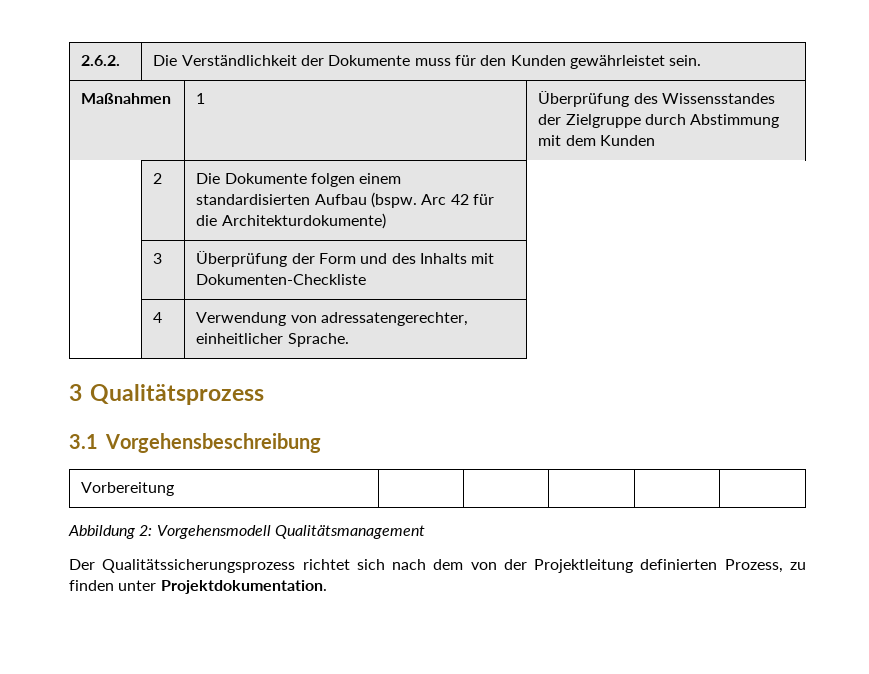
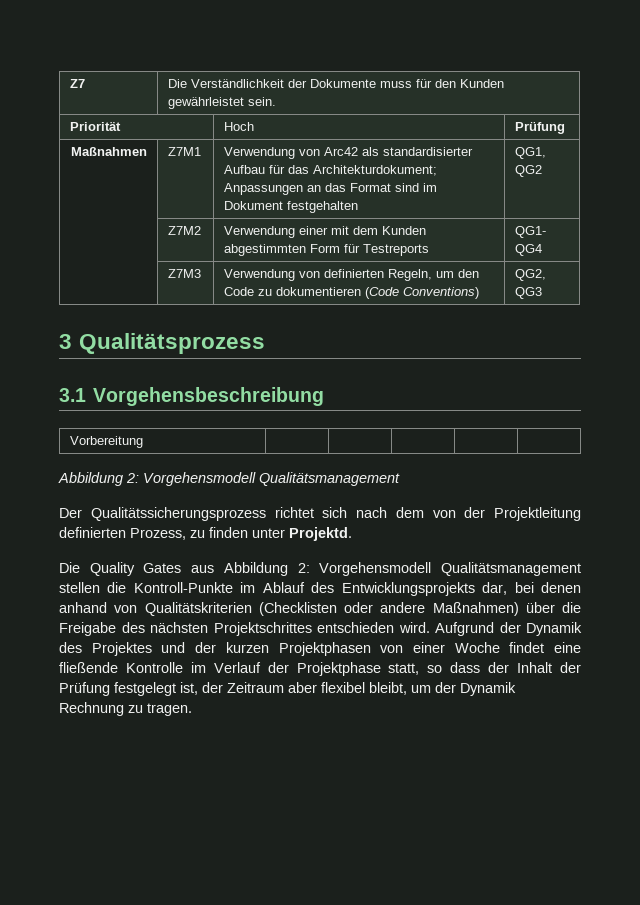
- 2.6.2. | Die Verständlichkeit der Dokumente muss für den Kunden gewährleistet sein.
+ Z7 | Die Verständlichkeit der Dokumente muss für den Kunden gewährleistet sein.
- Maßnahmen | 1 | Überprüfung des Wissensstandes der Zielgruppe durch Abstimmung mit dem Kunden
- | 2 | Die Dokumente folgen einem standardisierten Aufbau (bspw. Arc 42 für die Architekturdokumente)
- | 3 | Überprüfung der Form und des Inhalts mit Dokumenten-Checkliste
- | 4 | Verwendung von adressatengerechter, einheitlicher Sprache.
+ Priorität | Hoch | Prüfung
+ Maßnahmen | Z7M1 | Verwendung von Arc42 als standardisierter Aufbau für das Architekturdokument; Anpassungen an das Format sind im Dokument festgehalten | QG1, QG2
+ | Z7M2 | Verwendung einer mit dem Kunden abgestimmten Form für Testreports | QG1- QG4
+ | Z7M3 | Verwendung von definierten Regeln, um den Code zu dokumentieren (Code Conventions) | QG2, QG3
- Der Qualitätssicherungsprozess richtet sich nach dem von der Projektleitung definierten Prozess, zu finden unter Projektdokumentation.
+ Der Qualitätssicherungsprozess richtet sich nach dem von der Projektleitung definierten Prozess, zu finden unter Projektd.
+ Die Quality Gates aus Abbildung 2: Vorgehensmodell Qualitätsmanagement stellen die Kontroll-Punkte im Ablauf des Entwicklungsprojekts dar, bei denen anhand von Qualitätskriterien (Checklisten oder andere Maßnahmen) über die Freigabe des nächsten Projektschrittes entschieden wird. Aufgrund der Dynamik des Projektes und der kurzen Projektphasen von einer Woche findet eine fließende Kontrolle im Verlauf der Projektphase statt, so dass der Inhalt der Prüfung festgelegt ist, der Zeitraum aber flexibel bleibt, um der Dynamik Rechnung zu tragen.

